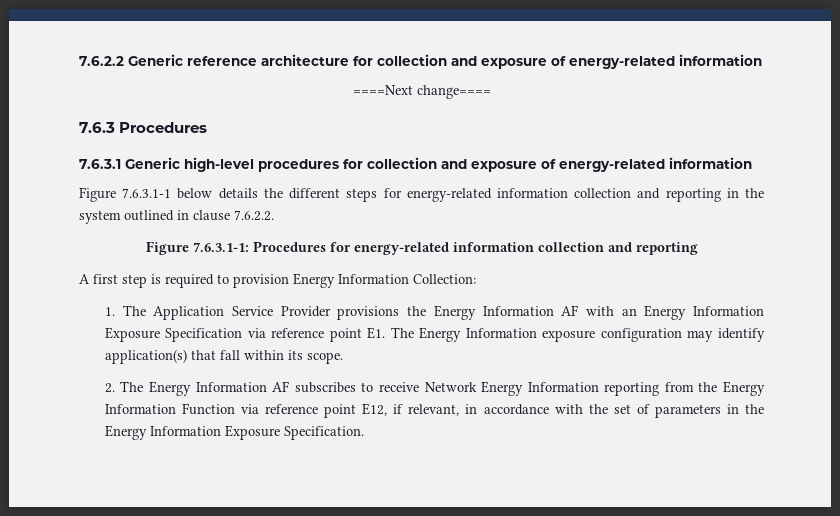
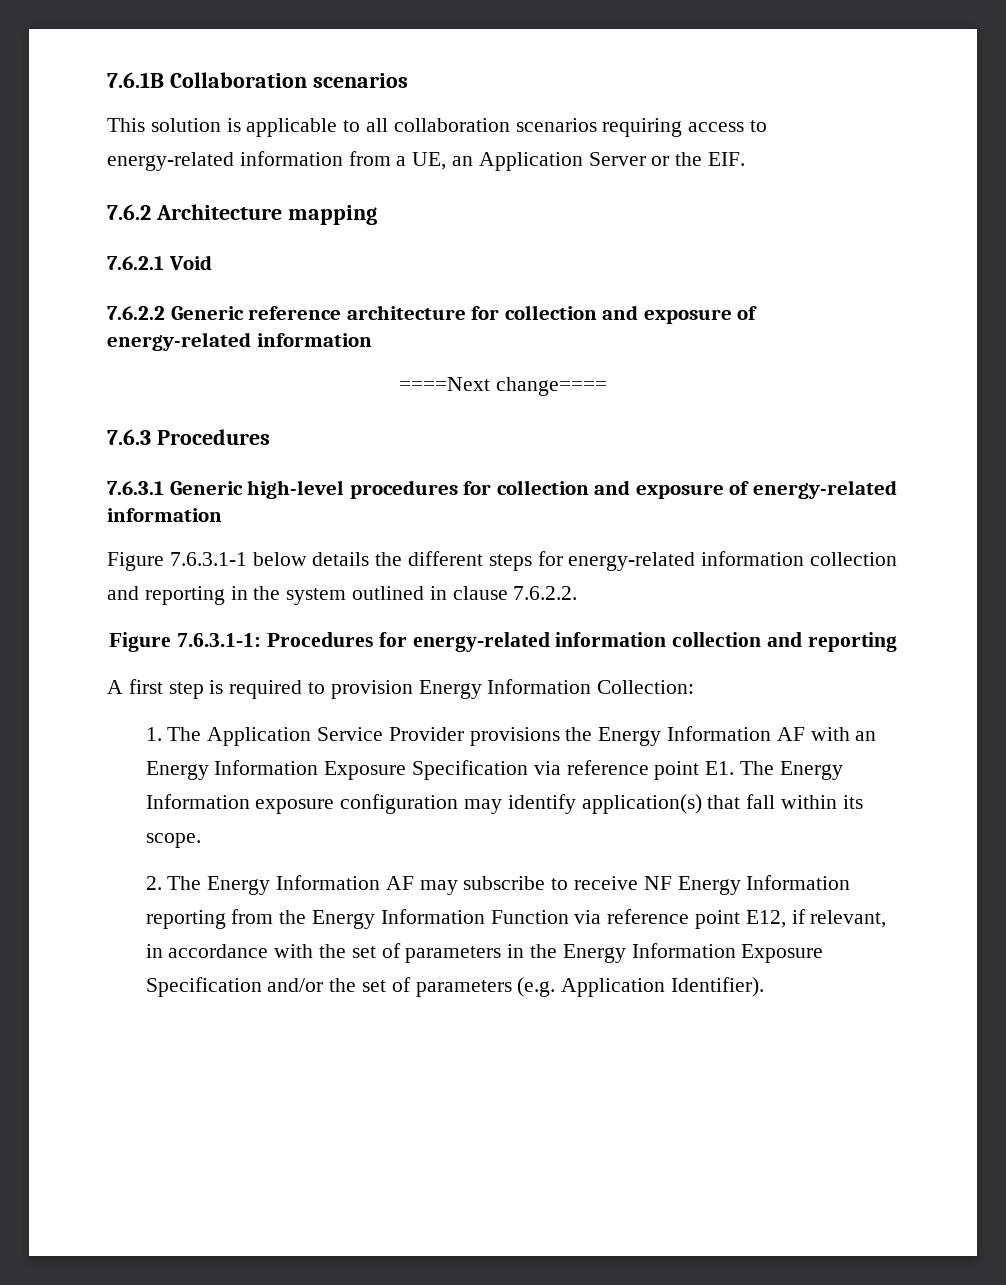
+ 7.6.1B Collaboration scenarios
+ This solution is applicable to all collaboration scenarios requiring access to energy-related information from a UE, an Application Server or the EIF.
+ 7.6.2 Architecture mapping
+ 7.6.2.1 Void
- 2. The Energy Information AF subscribes to receive Network Energy Information reporting from the Energy Information Function via reference point E12, if relevant, in accordance with the set of parameters in the Energy Information Exposure Specification.
+ 2. The Energy Information AF may subscribe to receive NF Energy Information reporting from the Energy Information Function via reference point E12, if relevant, in accordance with the set of parameters in the Energy Information Exposure Specification and/or the set of parameters (e.g. Application Identifier).

